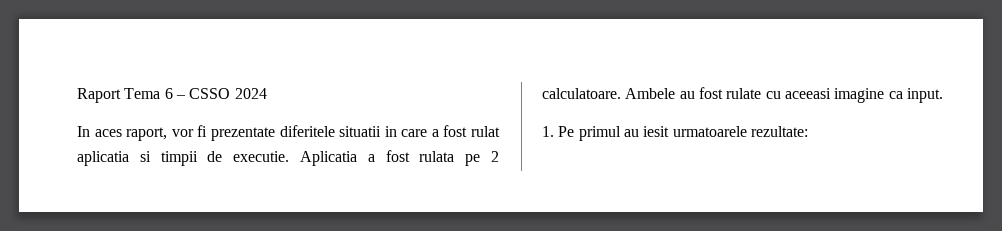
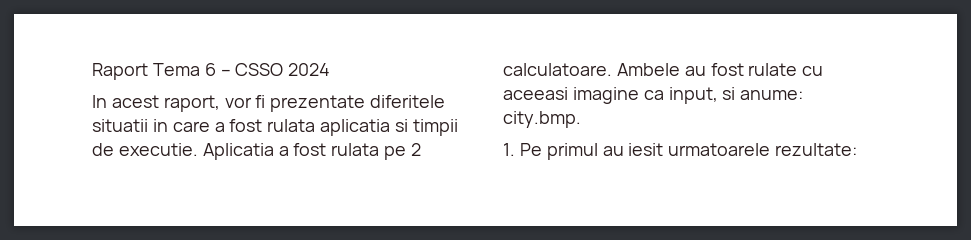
- In aces raport, vor fi prezentate diferitele situatii in care a fost rulat aplicatia si timpii de executie.
+ In acest raport, vor fi prezentate diferitele situatii in care a fost rulata aplicatia si timpii de executie.
- Ambele au fost rulate cu aceeasi imagine ca input.
+ Ambele au fost rulate cu aceeasi imagine ca input, si anume: city.bmp.

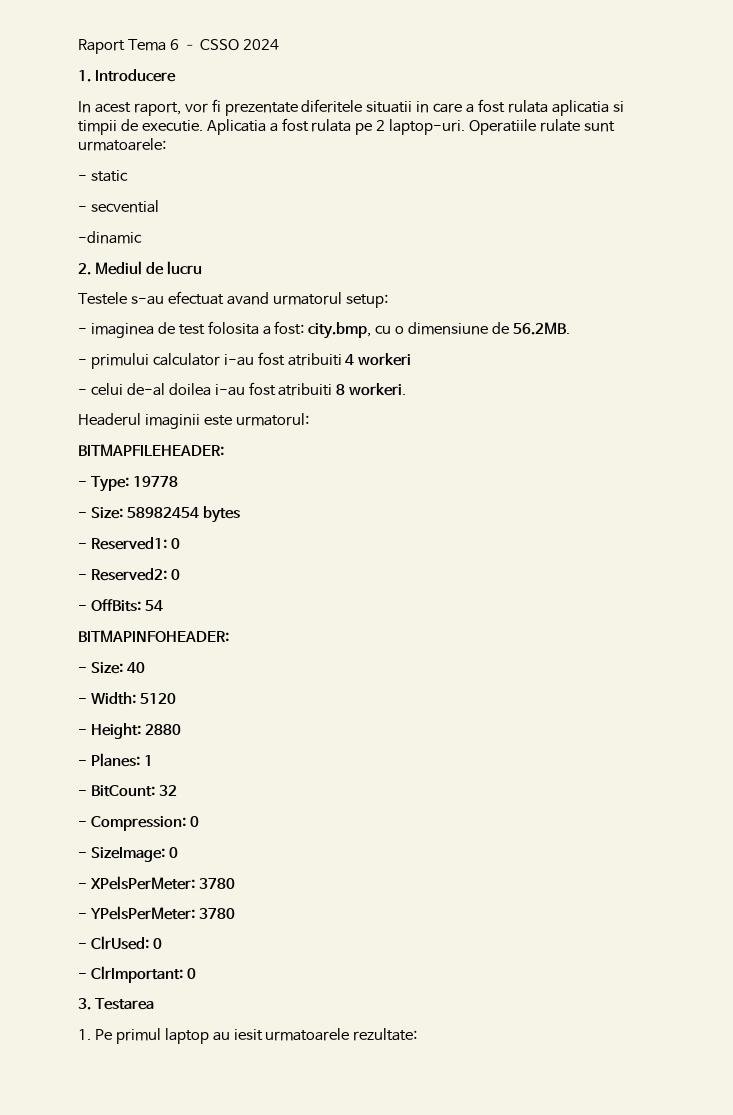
+ 1. Introducere
- Aplicatia a fost rulata pe 2 calculatoare. Ambele au fost rulate cu aceeasi imagine ca input, si anume: city.bmp.
+ Aplicatia a fost rulata pe 2 laptop-uri. Operatiile rulate sunt urmatoarele:
+ - static
+ - secvential
+ -dinamic
+ 2. Mediul de lucru
+ Testele s-au efectuat avand urmatorul setup:
+ - imaginea de test folosita a fost: city.bmp, cu o dimensiune de 56.2MB.
+ - primului calculator i-au fost atribuiti 4 workeri
+ - celui de-al doilea i-au fost atribuiti 8 workeri.
+ Headerul imaginii este urmatorul:
+ BITMAPFILEHEADER:
+ - Type: 19778
+ - Size: 58982454 bytes
+ - Reserved1: 0
+ - Reserved2: 0
+ - OffBits: 54
+ BITMAPINFOHEADER:
+ - Size: 40
+ - Width: 5120
+ - Height: 2880
+ - Planes: 1
+ - BitCount: 32
+ - Compression: 0
+ - SizeImage: 0
+ - XPelsPerMeter: 3780
+ - YPelsPerMeter: 3780
+ - ClrUsed: 0
+ - ClrImportant: 0
+ 3. Testarea
- 1. Pe primul au iesit urmatoarele rezultate:
+ 1. Pe primul laptop au iesit urmatoarele rezultate:

